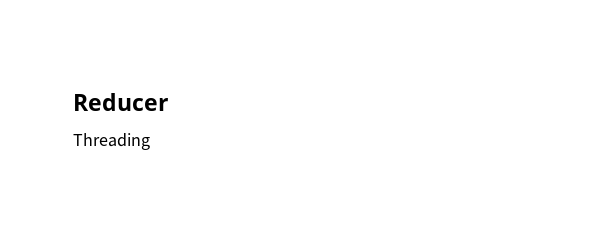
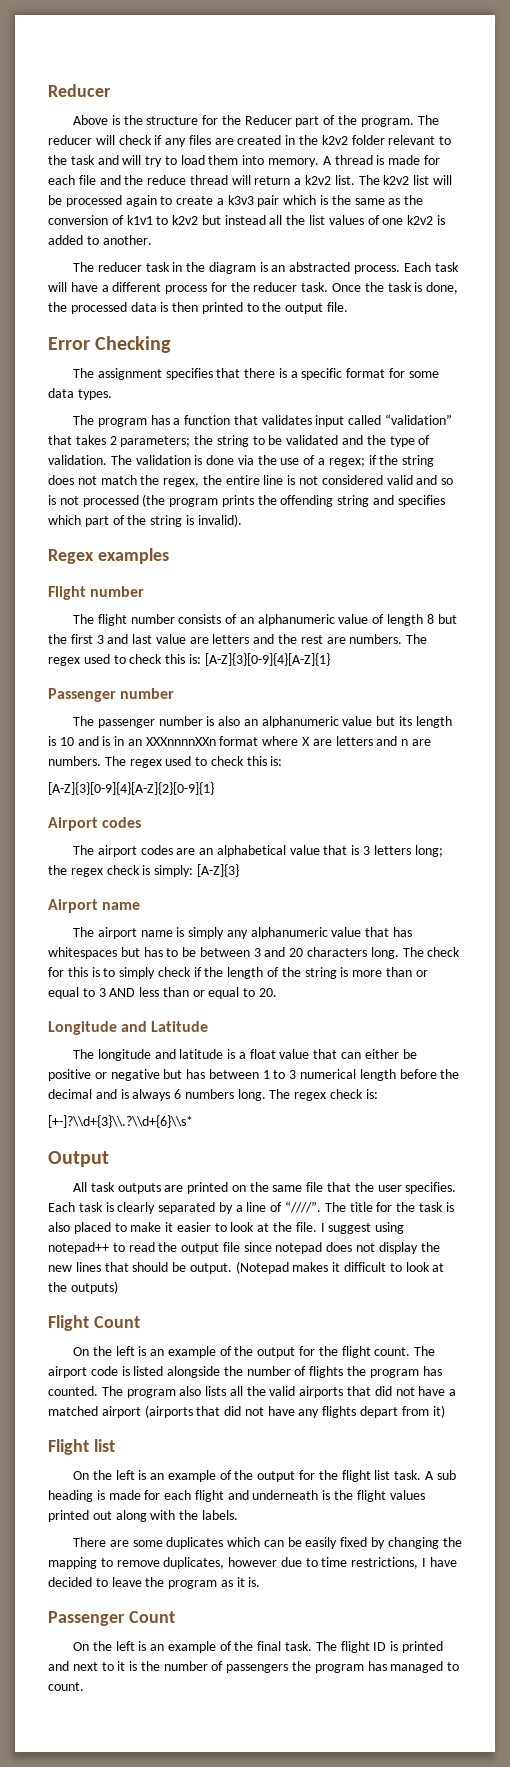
- Threading
+ Above is the structure for the Reducer part of the program. The reducer will check if any files are created in the k2v2 folder relevant to the task and will try to load them into memory. A thread is made for each file and the reduce thread will return a k2v2 list. The k2v2 list will be processed again to create a k3v3 pair which is the same as the conversion of k1v1 to k2v2 but instead all the list values of one k2v2 is added to another.
+ The reducer task in the diagram is an abstracted process. Each task will have a different process for the reducer task. Once the task is done, the processed data is then printed to the output file.
+ Error Checking
+ The assignment specifies that there is a specific format for some data types.
+ The program has a function that validates input called “validation” that takes 2 parameters; the string to be validated and the type of validation. The validation is done via the use of a regex; if the string does not match the regex, the entire line is not considered valid and so is not processed (the program prints the offending string and specifies which part of the string is invalid).
+ Regex examples
+ Flight number
+ The flight number consists of an alphanumeric value of length 8 but the first 3 and last value are letters and the rest are numbers. The regex used to check this is: [A-Z]{3}[0-9]{4}[A-Z]{1}
+ Passenger number
+ The passenger number is also an alphanumeric value but its length is 10 and is in an XXXnnnnXXn format where X are letters and n are numbers. The regex used to check this is:
+ [A-Z]{3}[0-9]{4}[A-Z]{2}[0-9]{1}
+ Airport codes
+ The airport codes are an alphabetical value that is 3 letters long; the regex check is simply: [A-Z]{3}
+ Airport name
+ The airport name is simply any alphanumeric value that has whitespaces but has to be between 3 and 20 characters long. The check for this is to simply check if the length of the string is more than or equal to 3 AND less than or equal to 20.
+ Longitude and Latitude
+ The longitude and latitude is a float value that can either be positive or negative but has between 1 to 3 numerical length before the decimal and is always 6 numbers long. The regex check is:
+ [+-]?\\d+{3}\\.?\\d+{6}\\s*
+ Output
+ All task outputs are printed on the same file that the user specifies. Each task is clearly separated by a line of “////”. The title for the task is also placed to make it easier to look at the file. I suggest using notepad++ to read the output file since notepad does not display the new lines that should be output. (Notepad makes it difficult to look at the outputs)
+ Flight Count
+ On the left is an example of the output for the flight count. The airport code is listed alongside the number of flights the program has counted. The program also lists all the valid airports that did not have a matched airport (airports that did not have any flights depart from it)
+ Flight list
+ On the left is an example of the output for the flight list task. A sub heading is made for each flight and underneath is the flight values printed out along with the labels.
+ There are some duplicates which can be easily fixed by changing the mapping to remove duplicates, however due to time restrictions, I have decided to leave the program as it is.
+ Passenger Count
+ On the left is an example of the final task. The flight ID is printed and next to it is the number of passengers the program has managed to count.

